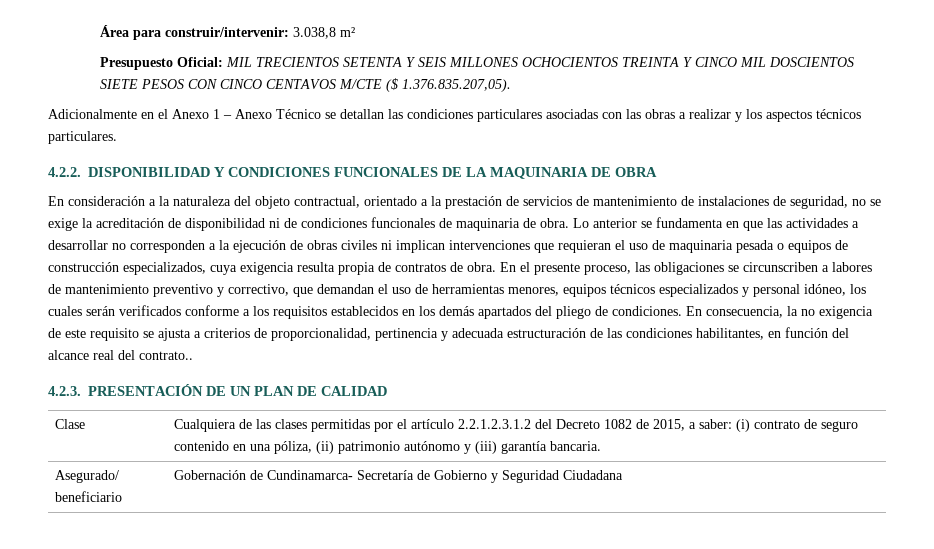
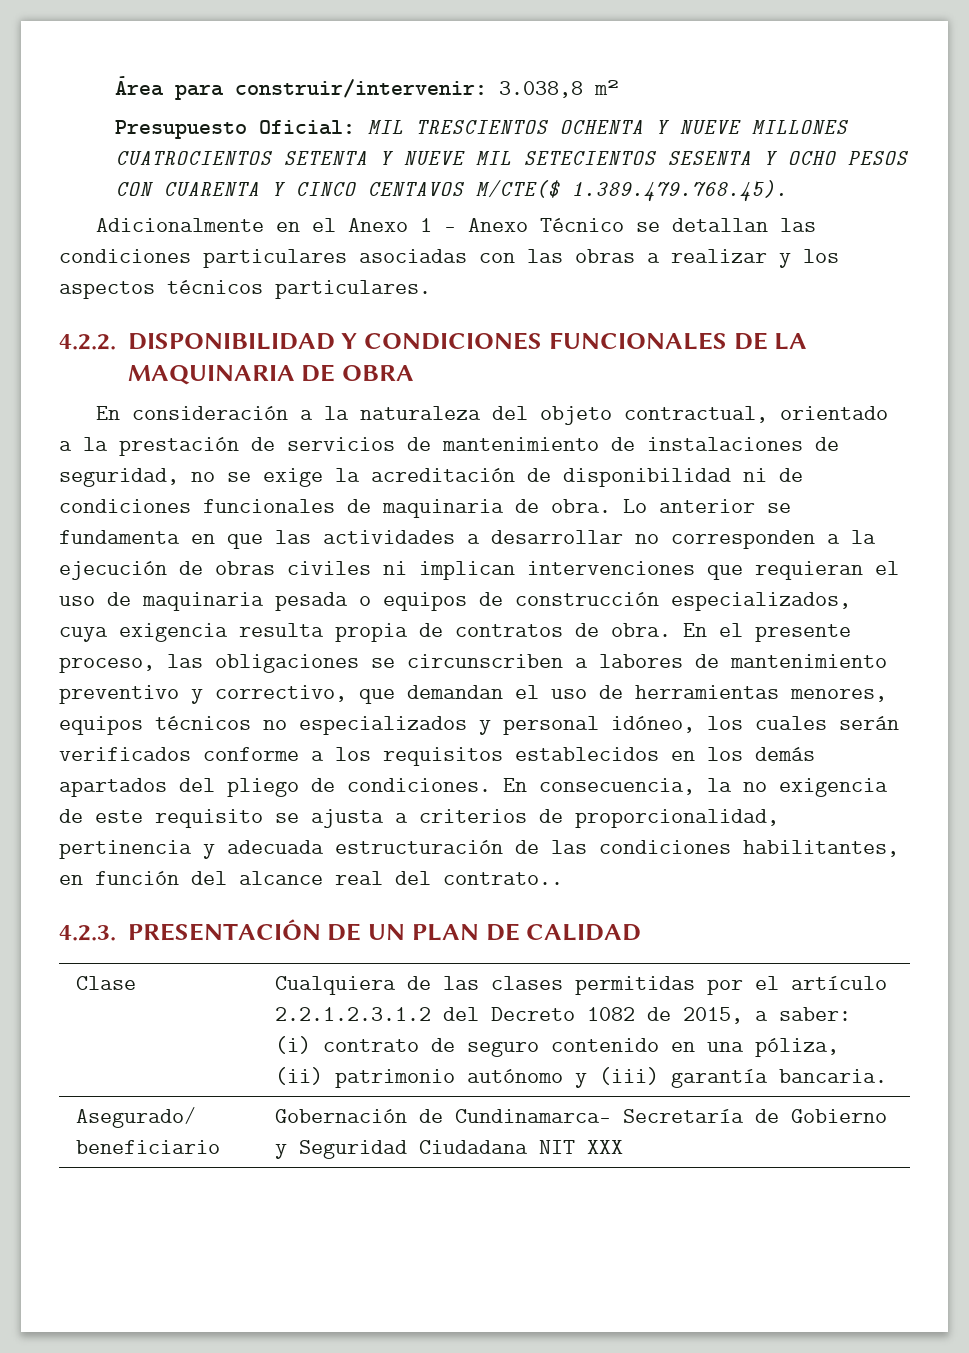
- Presupuesto Oficial: MIL TRECIENTOS SETENTA Y SEIS MILLONES OCHOCIENTOS TREINTA Y CINCO MIL DOSCIENTOS SIETE PESOS CON CINCO CENTAVOS M/CTE ($ 1.376.835.207,05).
+ Presupuesto Oficial: MIL TRESCIENTOS OCHENTA Y NUEVE MILLONES CUATROCIENTOS SETENTA Y NUEVE MIL SETECIENTOS SESENTA Y OCHO PESOS CON CUARENTA Y CINCO CENTAVOS M/CTE($ 1.389.479.768.45).
- En el presente proceso, las obligaciones se circunscriben a labores de mantenimiento preventivo y correctivo, que demandan el uso de herramientas menores, equipos técnicos especializados y personal idóneo, los cuales serán verificados conforme a los requisitos establecidos en los demás apartados del pliego de condiciones.
+ En el presente proceso, las obligaciones se circunscriben a labores de mantenimiento preventivo y correctivo, que demandan el uso de herramientas menores, equipos técnicos no especializados y personal idóneo, los cuales serán verificados conforme a los requisitos establecidos en los demás apartados del pliego de condiciones.
- Asegurado/ beneficiario | Gobernación de Cundinamarca- Secretaría de Gobierno y Seguridad Ciudadana
+ Asegurado/ beneficiario | Gobernación de Cundinamarca- Secretaría de Gobierno y Seguridad Ciudadana NIT XXX

